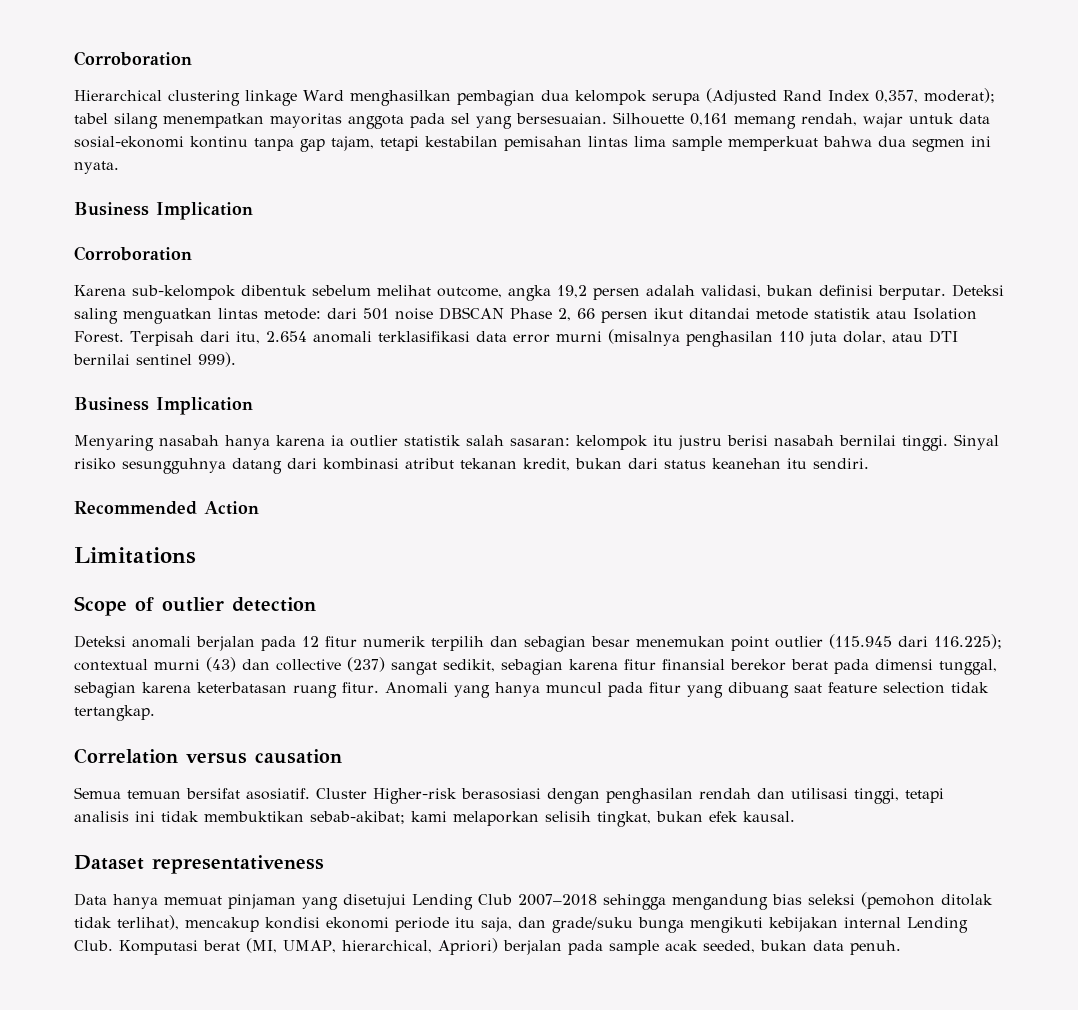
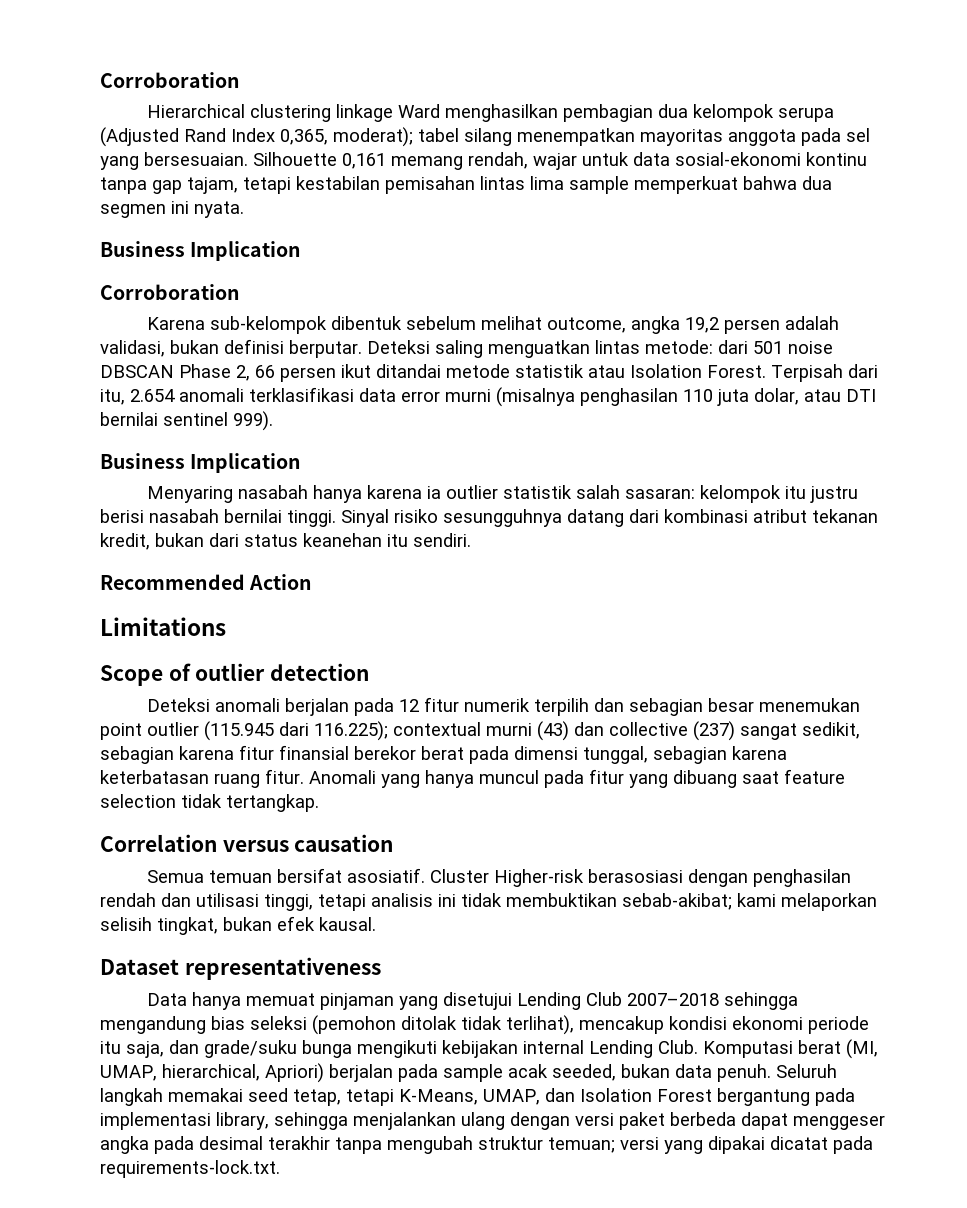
- Hierarchical clustering linkage Ward menghasilkan pembagian dua kelompok serupa (Adjusted Rand Index 0,357, moderat); tabel silang menempatkan mayoritas anggota pada sel yang bersesuaian.
+ Hierarchical clustering linkage Ward menghasilkan pembagian dua kelompok serupa (Adjusted Rand Index 0,365, moderat); tabel silang menempatkan mayoritas anggota pada sel yang bersesuaian.
+ Seluruh langkah memakai seed tetap, tetapi K-Means, UMAP, dan Isolation Forest bergantung pada implementasi library, sehingga menjalankan ulang dengan versi paket berbeda dapat menggeser angka pada desimal terakhir tanpa mengubah struktur temuan; versi yang dipakai dicatat pada requirements-lock.txt.

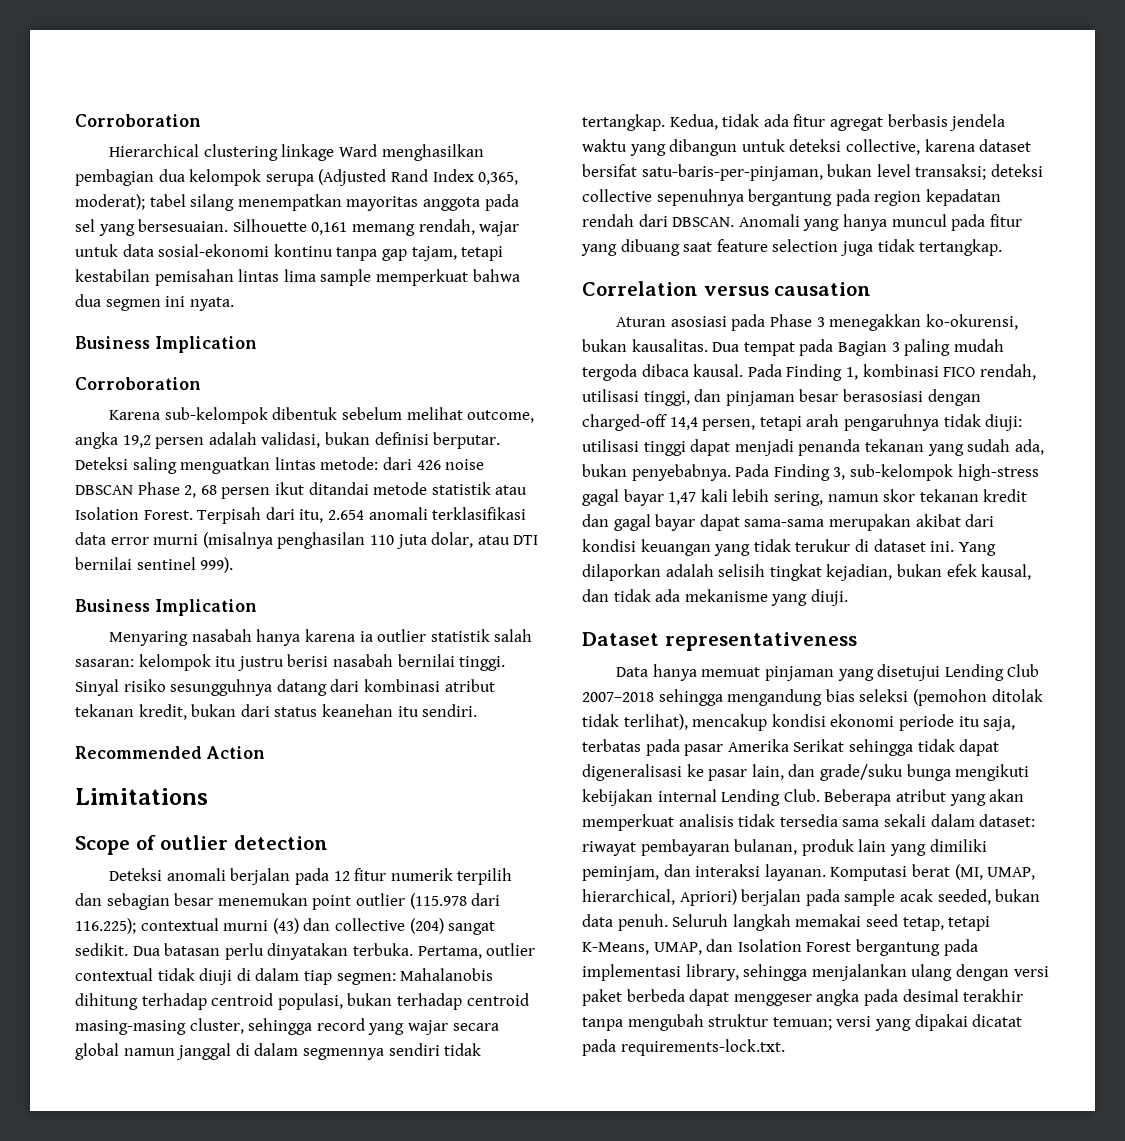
- Deteksi saling menguatkan lintas metode: dari 501 noise DBSCAN Phase 2, 66 persen ikut ditandai metode statistik atau Isolation Forest.
+ Deteksi saling menguatkan lintas metode: dari 426 noise DBSCAN Phase 2, 68 persen ikut ditandai metode statistik atau Isolation Forest.
- Deteksi anomali berjalan pada 12 fitur numerik terpilih dan sebagian besar menemukan point outlier (115.945 dari 116.225); contextual murni (43) dan collective (237) sangat sedikit, sebagian karena fitur finansial berekor berat pada dimensi tunggal, sebagian karena keterbatasan ruang fitur.
+ Deteksi anomali berjalan pada 12 fitur numerik terpilih dan sebagian besar menemukan point outlier (115.978 dari 116.225); contextual murni (43) dan collective (204) sangat sedikit. Dua batasan perlu dinyatakan terbuka. Pertama, outlier contextual tidak diuji di dalam tiap segmen: Mahalanobis dihitung terhadap centroid populasi, bukan terhadap centroid masing-masing cluster, sehingga record yang wajar secara global namun janggal di dalam segmennya sendiri tidak tertangkap. Kedua, tidak ada fitur agregat berbasis jendela waktu yang dibangun untuk deteksi collective, karena dataset bersifat satu-baris-per-pinjaman, bukan level transaksi; deteksi collective sepenuhnya bergantung pada region kepadatan rendah dari DBSCAN.
- Anomali yang hanya muncul pada fitur yang dibuang saat feature selection tidak tertangkap.
+ Anomali yang hanya muncul pada fitur yang dibuang saat feature selection juga tidak tertangkap.
- Semua temuan bersifat asosiatif. Cluster Higher-risk berasosiasi dengan penghasilan rendah dan utilisasi tinggi, tetapi analisis ini tidak membuktikan sebab-akibat; kami melaporkan selisih tingkat, bukan efek kausal.
+ Aturan asosiasi pada Phase 3 menegakkan ko-okurensi, bukan kausalitas. Dua tempat pada Bagian 3 paling mudah tergoda dibaca kausal. Pada Finding 1, kombinasi FICO rendah, utilisasi tinggi, dan pinjaman besar berasosiasi dengan charged-off 14,4 persen, tetapi arah pengaruhnya tidak diuji: utilisasi tinggi dapat menjadi penanda tekanan yang sudah ada, bukan penyebabnya. Pada Finding 3, sub-kelompok high-stress gagal bayar 1,47 kali lebih sering, namun skor tekanan kredit dan gagal bayar dapat sama-sama merupakan akibat dari kondisi keuangan yang tidak terukur di dataset ini. Yang dilaporkan adalah selisih tingkat kejadian, bukan efek kausal, dan tidak ada mekanisme yang diuji.
- Data hanya memuat pinjaman yang disetujui Lending Club 2007–2018 sehingga mengandung bias seleksi (pemohon ditolak tidak terlihat), mencakup kondisi ekonomi periode itu saja, dan grade/suku bunga mengikuti kebijakan internal Lending Club.
+ Data hanya memuat pinjaman yang disetujui Lending Club 2007–2018 sehingga mengandung bias seleksi (pemohon ditolak tidak terlihat), mencakup kondisi ekonomi periode itu saja, terbatas pada pasar Amerika Serikat sehingga tidak dapat digeneralisasi ke pasar lain, dan grade/suku bunga mengikuti kebijakan internal Lending Club.
+ Beberapa atribut yang akan memperkuat analisis tidak tersedia sama sekali dalam dataset: riwayat pembayaran bulanan, produk lain yang dimiliki peminjam, dan interaksi layanan.

